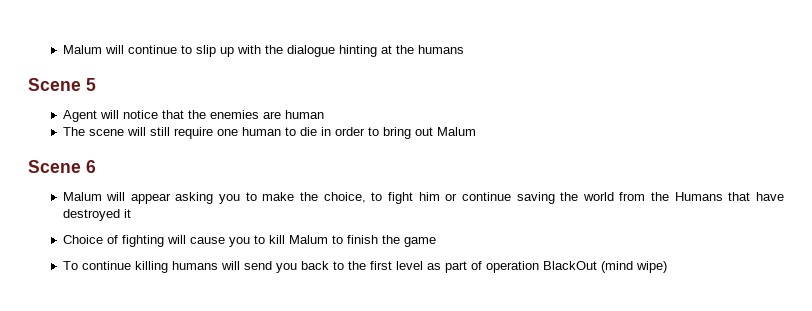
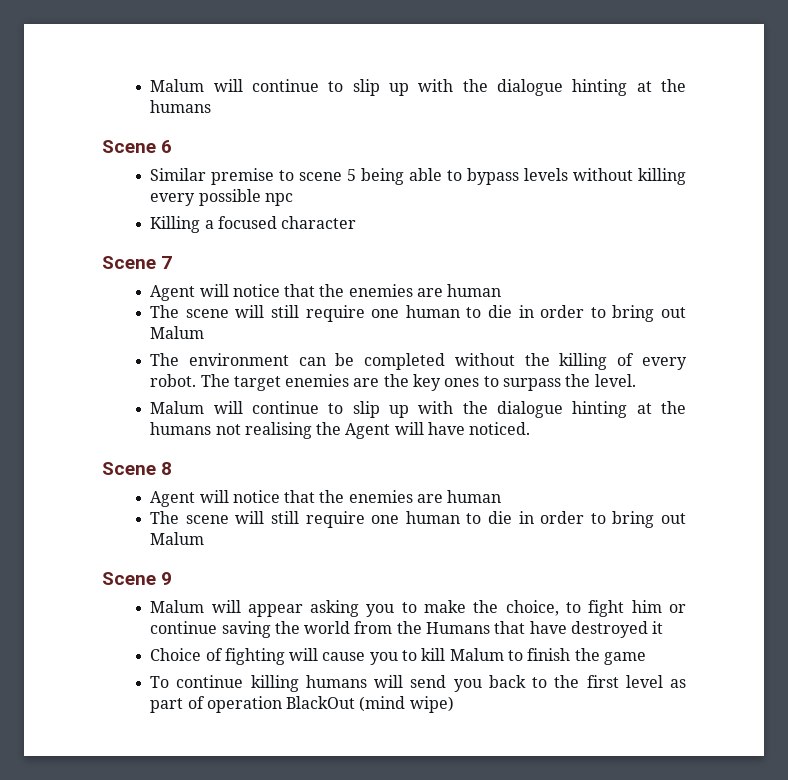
- Scene 5
+ Scene 6
+ Similar premise to scene 5 being able to bypass levels without killing every possible npc
+ Killing a focused character
+ Scene 7
+ Agent will notice that the enemies are human
+ The scene will still require one human to die in order to bring out Malum
+ The environment can be completed without the killing of every robot. The target enemies are the key ones to surpass the level.
+ Malum will continue to slip up with the dialogue hinting at the humans not realising the Agent will have noticed.
+ Scene 8
- Scene 6
+ Scene 9

